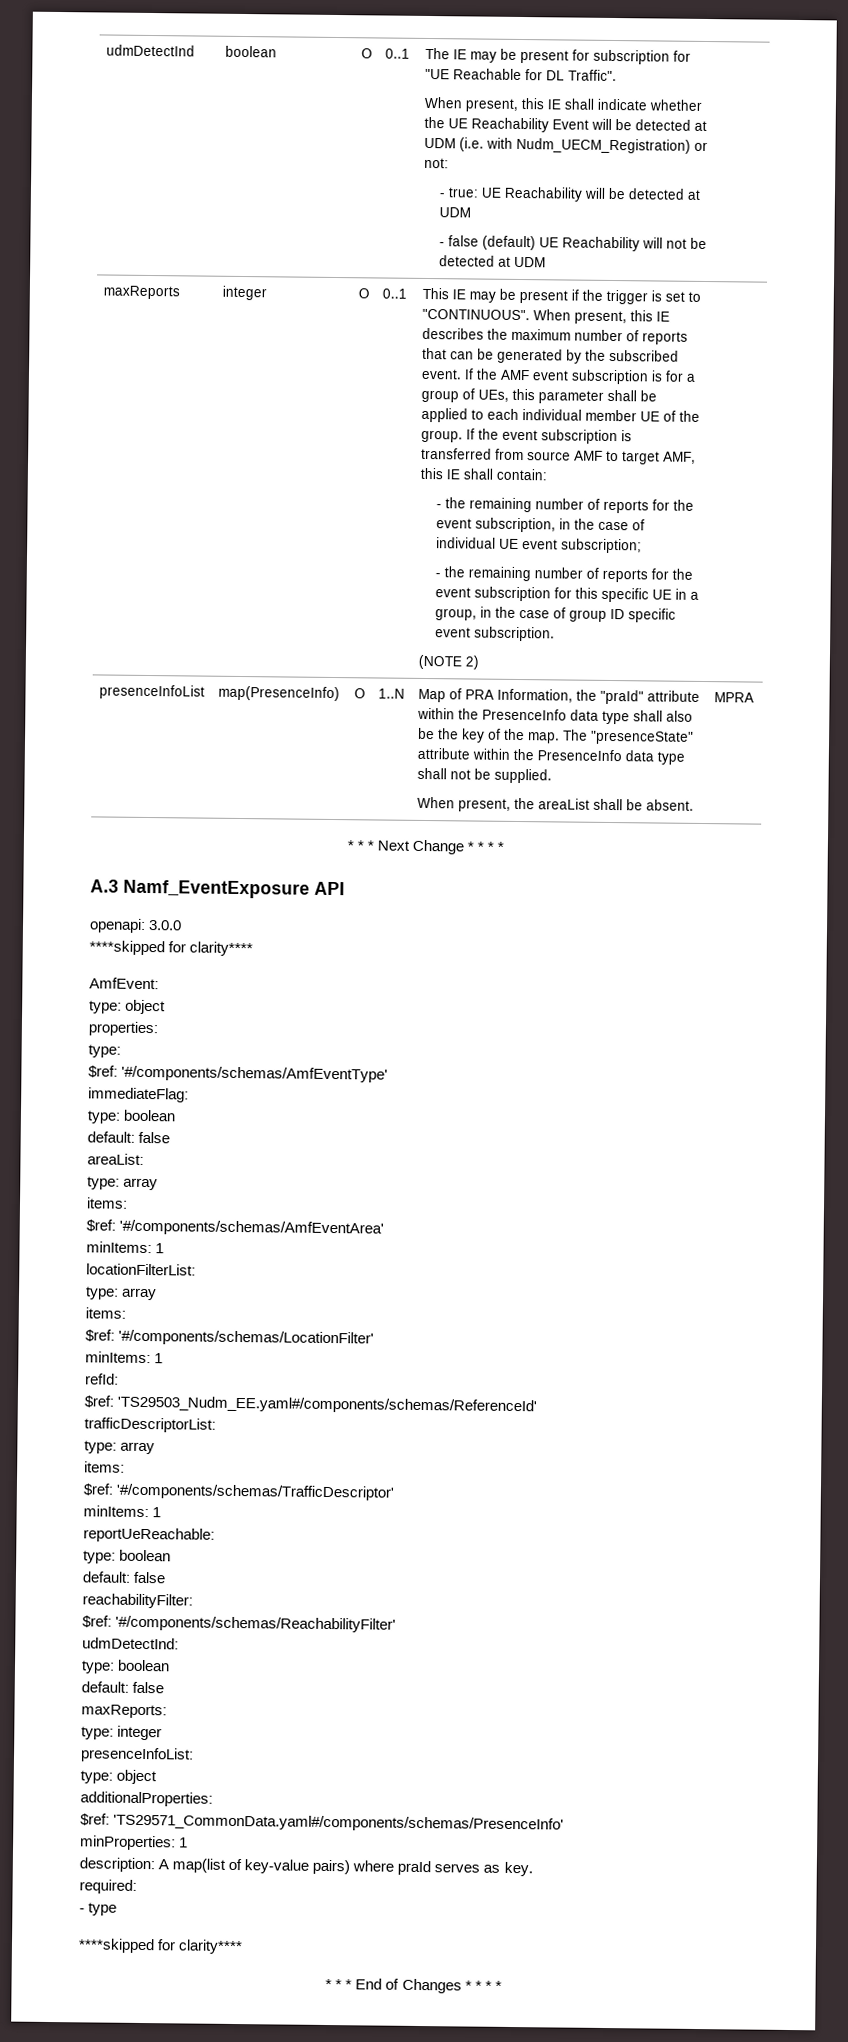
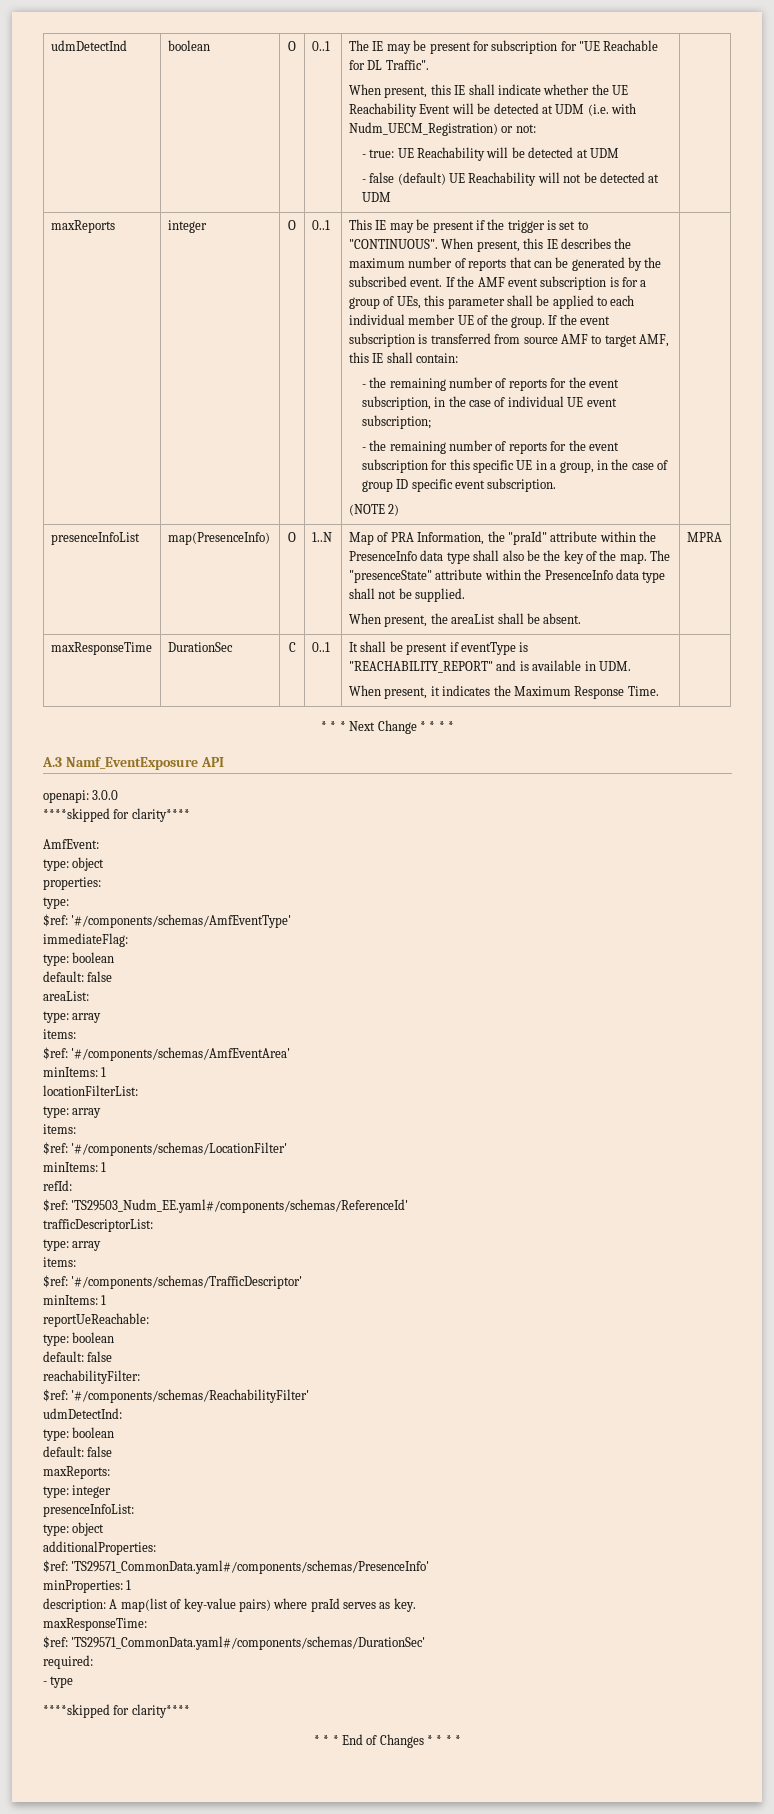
+ maxResponseTime | DurationSec | C | 0..1 | It shall be present if eventType is "REACHABILITY_REPORT" and is available in UDM.
+ When present, it indicates the Maximum Response Time. |
+ maxResponseTime:
+ $ref: 'TS29571_CommonData.yaml#/components/schemas/DurationSec'

